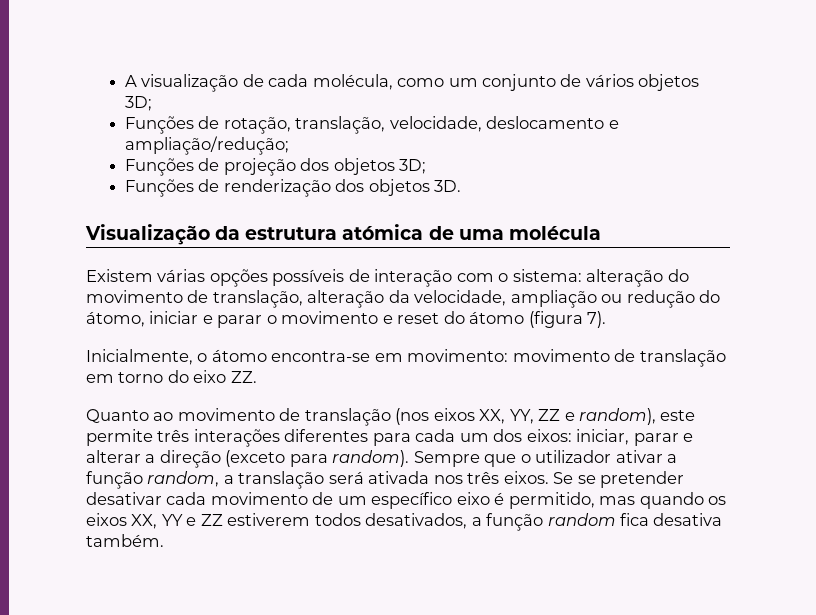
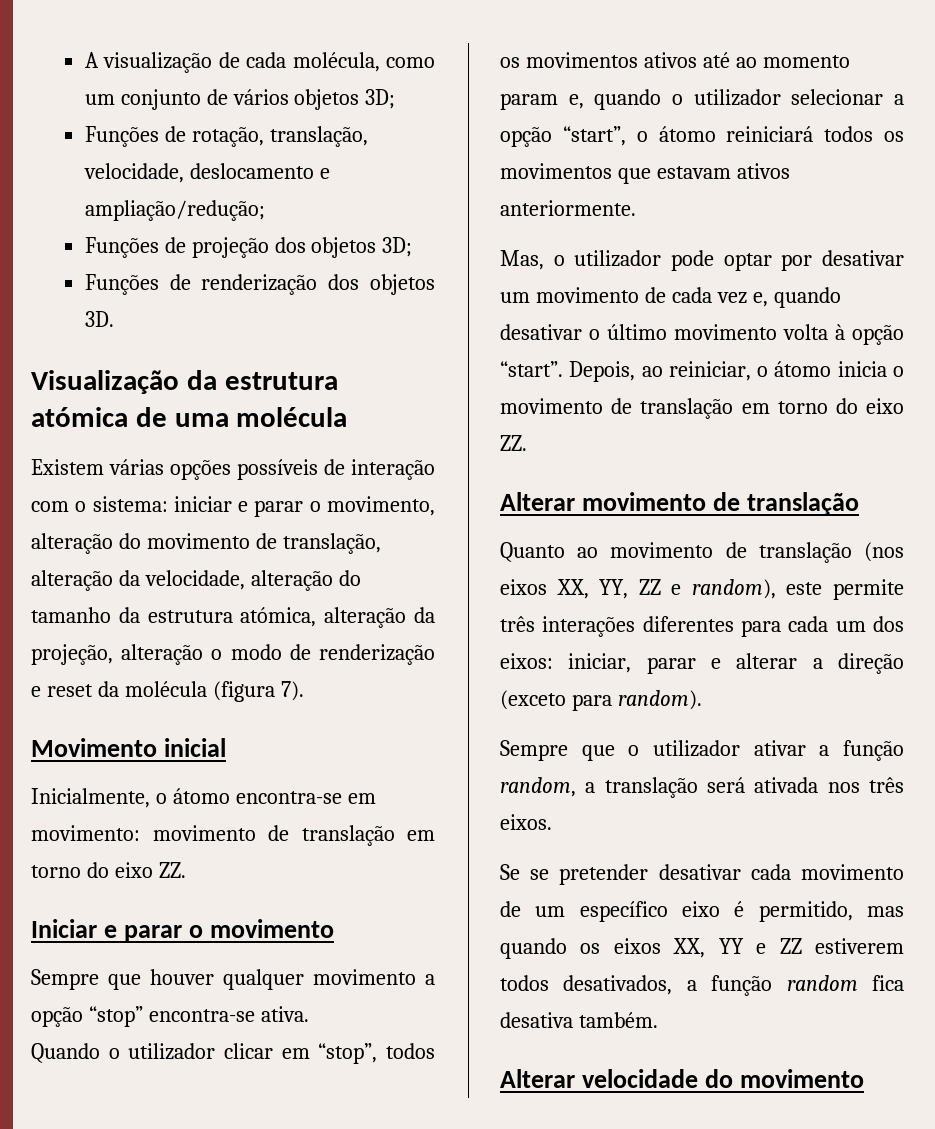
- Existem várias opções possíveis de interação com o sistema: alteração do movimento de translação, alteração da velocidade, ampliação ou redução do átomo, iniciar e parar o movimento e reset do átomo (figura 7).
+ Existem várias opções possíveis de interação com o sistema: iniciar e parar o movimento, alteração do movimento de translação, alteração da velocidade, alteração do tamanho da estrutura atómica, alteração da projeção, alteração o modo de renderização e reset da molécula (figura 7).
+ Movimento inicial
+ Iniciar e parar o movimento
+ Sempre que houver qualquer movimento a opção “stop” encontra-se ativa.
+ Quando o utilizador clicar em “stop”, todos os movimentos ativos até ao momento param e, quando o utilizador selecionar a opção “start”, o átomo reiniciará todos os movimentos que estavam ativos anteriormente.
+ Mas, o utilizador pode optar por desativar um movimento de cada vez e, quando desativar o último movimento volta à opção “start”. Depois, ao reiniciar, o átomo inicia o movimento de translação em torno do eixo ZZ.
+ Alterar movimento de translação
- iniciar, parar e alterar a direção (exceto para random). Sempre que o utilizador ativar a função random, a translação será ativada nos três eixos. Se se pretender desativar cada movimento de um específico eixo é permitido, mas quando os eixos XX, YY e ZZ estiverem todos desativados, a função random fica desativa também.
+ iniciar, parar e alterar a direção (exceto para random).
+ Sempre que o utilizador ativar a função random, a translação será ativada nos três eixos.
+ Se se pretender desativar cada movimento de um específico eixo é permitido, mas quando os eixos XX, YY e ZZ estiverem todos desativados, a função random fica desativa também.
+ Alterar velocidade do movimento

